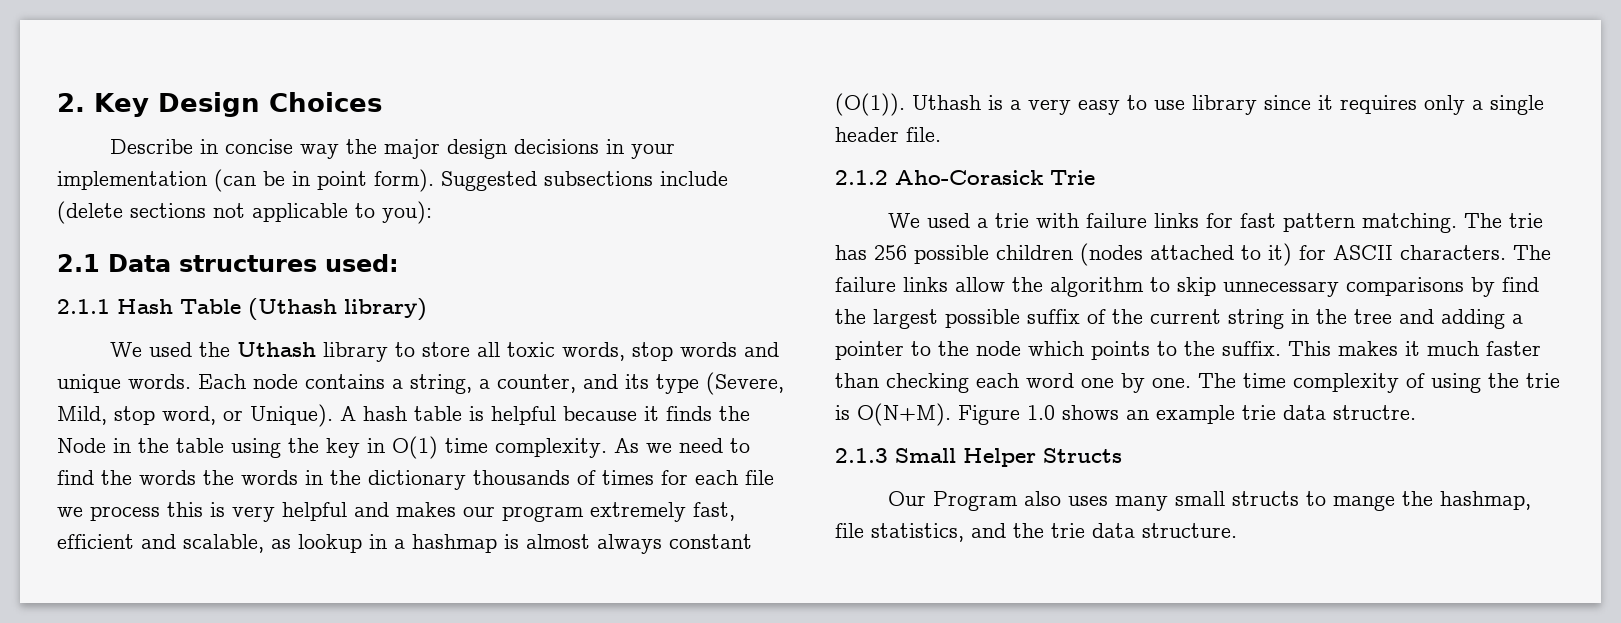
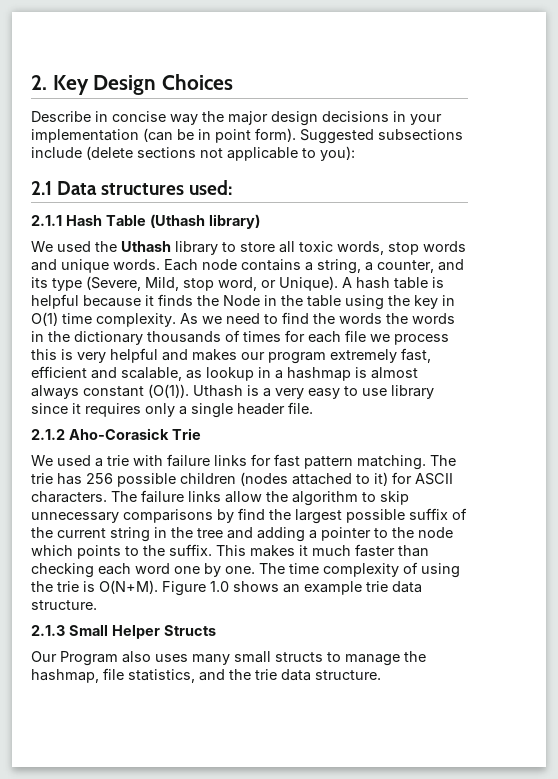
- Figure 1.0 shows an example trie data structre.
+ Figure 1.0 shows an example trie data structure.
- Our Program also uses many small structs to mange the hashmap, file statistics, and the trie data structure.
+ Our Program also uses many small structs to manage the hashmap, file statistics, and the trie data structure.

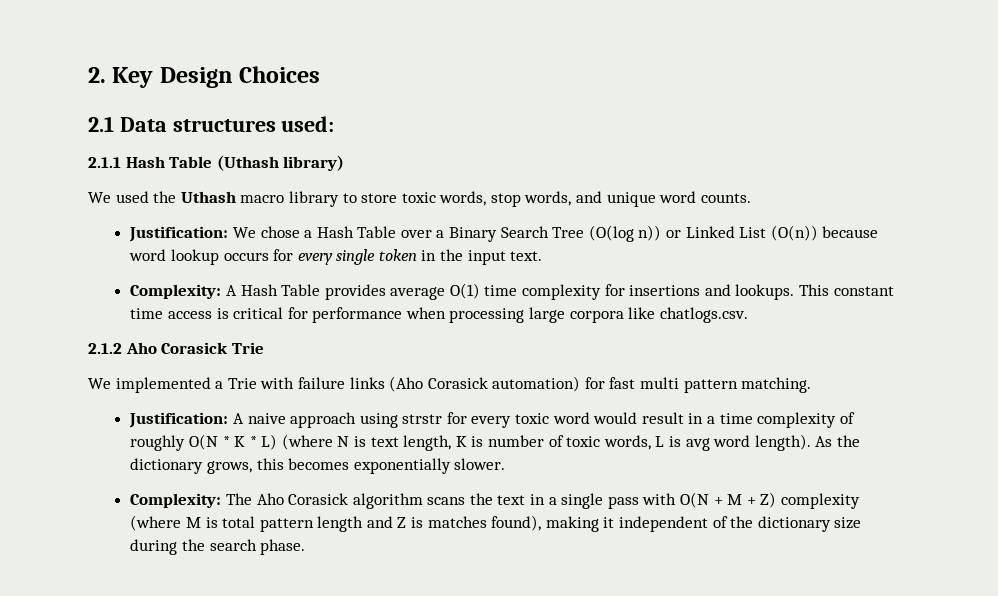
- Describe in concise way the major design decisions in your implementation (can be in point form). Suggested subsections include (delete sections not applicable to you):
- We used the Uthash library to store all toxic words, stop words and unique words. Each node contains a string, a counter, and its type (Severe, Mild, stop word, or Unique). A hash table is helpful because it finds the Node in the table using the key in O(1) time complexity. As we need to find the words the words in the dictionary thousands of times for each file we process this is very helpful and makes our program extremely fast, efficient and scalable, as lookup in a hashmap is almost always constant (O(1)). Uthash is a very easy to use library since it requires only a single header file.
+ We used the Uthash macro library to store toxic words, stop words, and unique word counts.
+ Justification: We chose a Hash Table over a Binary Search Tree (O(log n)) or Linked List (O(n)) because word lookup occurs for every single token in the input text.
+ Complexity: A Hash Table provides average O(1) time complexity for insertions and lookups. This constant time access is critical for performance when processing large corpora like chatlogs.csv.
- 2.1.2 Aho-Corasick Trie
+ 2.1.2 Aho Corasick Trie
- We used a trie with failure links for fast pattern matching. The trie has 256 possible children (nodes attached to it) for ASCII characters. The failure links allow the algorithm to skip unnecessary comparisons by find the largest possible suffix of the current string in the tree and adding a pointer to the node which points to the suffix. This makes it much faster than checking each word one by one. The time complexity of using the trie is O(N+M). Figure 1.0 shows an example trie data structure.
- 2.1.3 Small Helper Structs
- Our Program also uses many small structs to manage the hashmap, file statistics, and the trie data structure.
+ We implemented a Trie with failure links (Aho Corasick automation) for fast multi pattern matching.
+ Justification: A naive approach using strstr for every toxic word would result in a time complexity of roughly O(N * K * L) (where N is text length, K is number of toxic words, L is avg word length). As the dictionary grows, this becomes exponentially slower.
+ Complexity: The Aho Corasick algorithm scans the text in a single pass with O(N + M + Z) complexity (where M is total pattern length and Z is matches found), making it independent of the dictionary size during the search phase.

